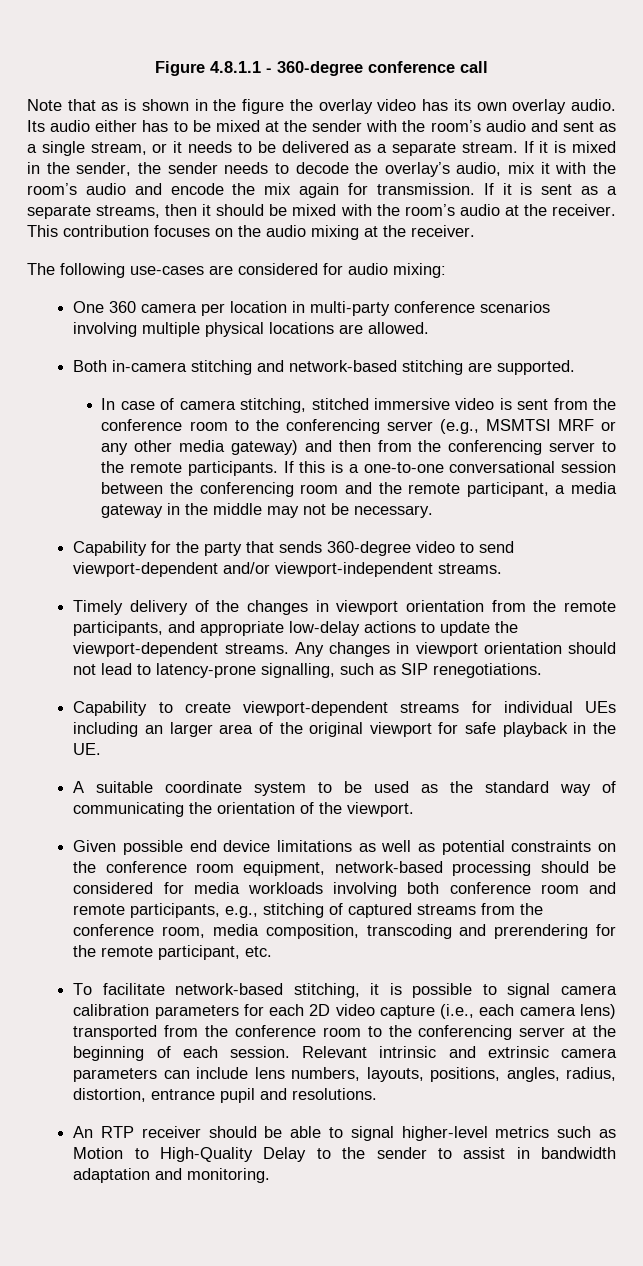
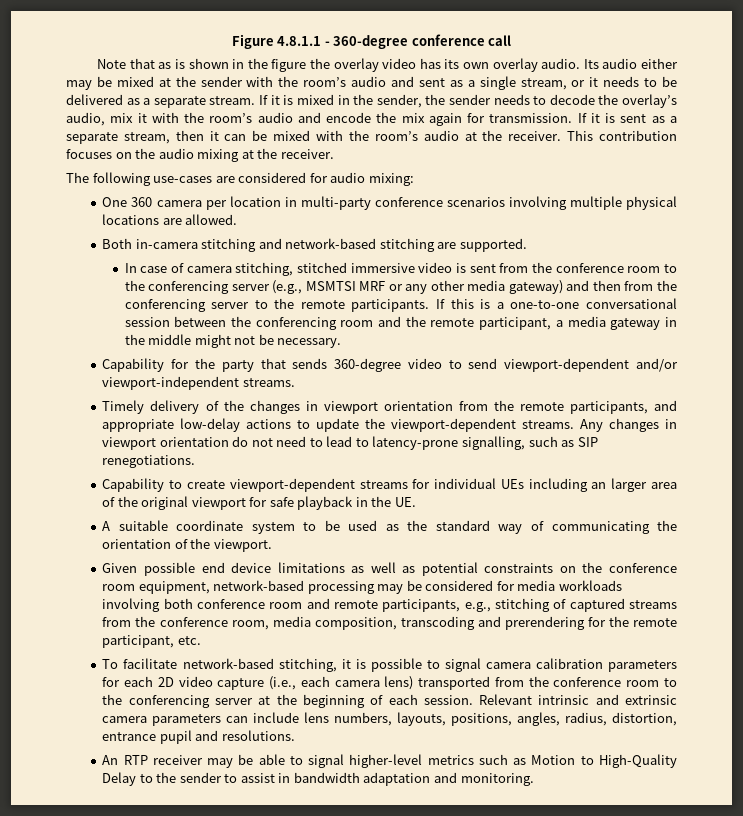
- Its audio either has to be mixed at the sender with the room’s audio and sent as a single stream, or it needs to be delivered as a separate stream.
+ Its audio either may be mixed at the sender with the room’s audio and sent as a single stream, or it needs to be delivered as a separate stream.
- If it is sent as a separate streams, then it should be mixed with the room’s audio at the receiver.
+ If it is sent as a separate stream, then it can be mixed with the room’s audio at the receiver.
- If this is a one-to-one conversational session between the conferencing room and the remote participant, a media gateway in the middle may not be necessary.
+ If this is a one-to-one conversational session between the conferencing room and the remote participant, a media gateway in the middle might not be necessary.
- Any changes in viewport orientation should not lead to latency-prone signalling, such as SIP renegotiations.
+ Any changes in viewport orientation do not need to lead to latency-prone signalling, such as SIP renegotiations.
- Given possible end device limitations as well as potential constraints on the conference room equipment, network-based processing should be considered for media workloads involving both conference room and remote participants, e.g., stitching of captured streams from the conference room, media composition, transcoding and prerendering for the remote participant, etc.
+ Given possible end device limitations as well as potential constraints on the conference room equipment, network-based processing may be considered for media workloads involving both conference room and remote participants, e.g., stitching of captured streams from the conference room, media composition, transcoding and prerendering for the remote participant, etc.
- An RTP receiver should be able to signal higher-level metrics such as Motion to High-Quality Delay to the sender to assist in bandwidth adaptation and monitoring.
+ An RTP receiver may be able to signal higher-level metrics such as Motion to High-Quality Delay to the sender to assist in bandwidth adaptation and monitoring.

